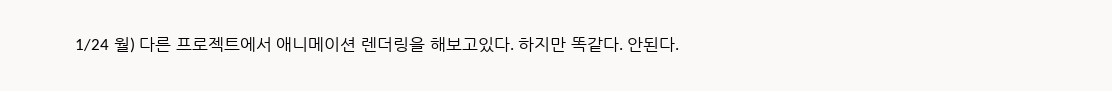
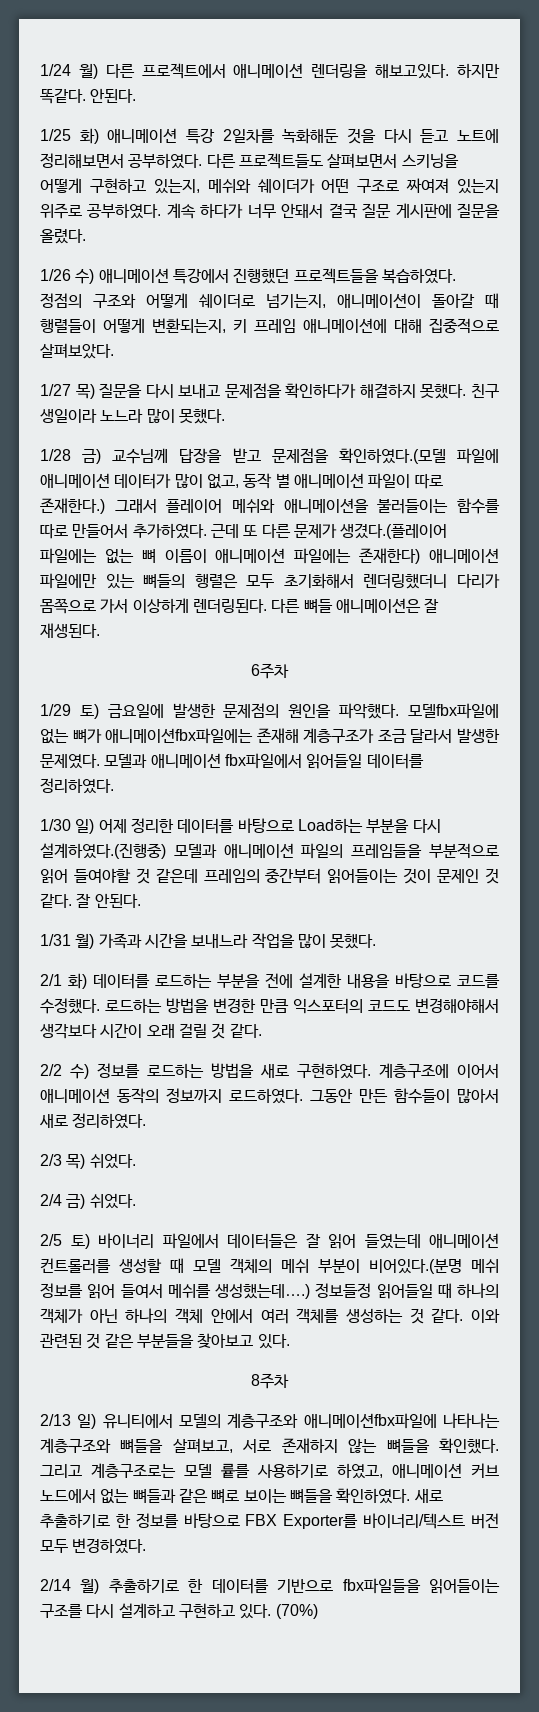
+ 1/25 화) 애니메이션 특강 2일차를 녹화해둔 것을 다시 듣고 노트에 정리해보면서 공부하였다. 다른 프로젝트들도 살펴보면서 스키닝을 어떻게 구현하고 있는지, 메쉬와 쉐이더가 어떤 구조로 짜여져 있는지 위주로 공부하였다. 계속 하다가 너무 안돼서 결국 질문 게시판에 질문을 올렸다.
+ 1/26 수) 애니메이션 특강에서 진행했던 프로젝트들을 복습하였다. 정점의 구조와 어떻게 쉐이더로 넘기는지, 애니메이션이 돌아갈 때 행렬들이 어떻게 변환되는지, 키 프레임 애니메이션에 대해 집중적으로 살펴보았다.
+ 1/27 목) 질문을 다시 보내고 문제점을 확인하다가 해결하지 못했다. 친구 생일이라 노느라 많이 못했다.
+ 1/28 금) 교수님께 답장을 받고 문제점을 확인하였다.(모델 파일에 애니메이션 데이터가 많이 없고, 동작 별 애니메이션 파일이 따로 존재한다.) 그래서 플레이어 메쉬와 애니메이션을 불러들이는 함수를 따로 만들어서 추가하였다. 근데 또 다른 문제가 생겼다.(플레이어 파일에는 없는 뼈 이름이 애니메이션 파일에는 존재한다) 애니메이션 파일에만 있는 뼈들의 행렬은 모두 초기화해서 렌더링했더니 다리가 몸쪽으로 가서 이상하게 렌더링된다. 다른 뼈들 애니메이션은 잘 재생된다.
+ 6주차
+ 1/29 토) 금요일에 발생한 문제점의 원인을 파악했다. 모델fbx파일에 없는 뼈가 애니메이션fbx파일에는 존재해 계층구조가 조금 달라서 발생한 문제였다. 모델과 애니메이션 fbx파일에서 읽어들일 데이터를 정리하였다.
+ 1/30 일) 어제 정리한 데이터를 바탕으로 Load하는 부분을 다시 설계하였다.(진행중) 모델과 애니메이션 파일의 프레임들을 부분적으로 읽어 들여야할 것 같은데 프레임의 중간부터 읽어들이는 것이 문제인 것 같다. 잘 안된다.
+ 1/31 월) 가족과 시간을 보내느라 작업을 많이 못했다.
+ 2/1 화) 데이터를 로드하는 부분을 전에 설계한 내용을 바탕으로 코드를 수정했다. 로드하는 방법을 변경한 만큼 익스포터의 코드도 변경해야해서 생각보다 시간이 오래 걸릴 것 같다.
+ 2/2 수) 정보를 로드하는 방법을 새로 구현하였다. 계층구조에 이어서 애니메이션 동작의 정보까지 로드하였다. 그동안 만든 함수들이 많아서 새로 정리하였다.
+ 2/3 목) 쉬었다.
+ 2/4 금) 쉬었다.
+ 2/5 토) 바이너리 파일에서 데이터들은 잘 읽어 들였는데 애니메이션 컨트롤러를 생성할 때 모델 객체의 메쉬 부분이 비어있다.(분명 메쉬 정보를 읽어 들여서 메쉬를 생성했는데….) 정보들정 읽어들일 때 하나의 객체가 아닌 하나의 객체 안에서 여러 객체를 생성하는 것 같다. 이와 관련된 것 같은 부분들을 찾아보고 있다.
+ 8주차
+ 2/13 일) 유니티에서 모델의 계층구조와 애니메이션fbx파일에 나타나는 계층구조와 뼈들을 살펴보고, 서로 존재하지 않는 뼈들을 확인했다. 그리고 계층구조로는 모델 륱를 사용하기로 하였고, 애니메이션 커브 노드에서 없는 뼈들과 같은 뼈로 보이는 뼈들을 확인하였다. 새로 추출하기로 한 정보를 바탕으로 FBX Exporter를 바이너리/텍스트 버전 모두 변경하였다.
+ 2/14 월) 추출하기로 한 데이터를 기반으로 fbx파일들을 읽어들이는 구조를 다시 설계하고 구현하고 있다. (70%)

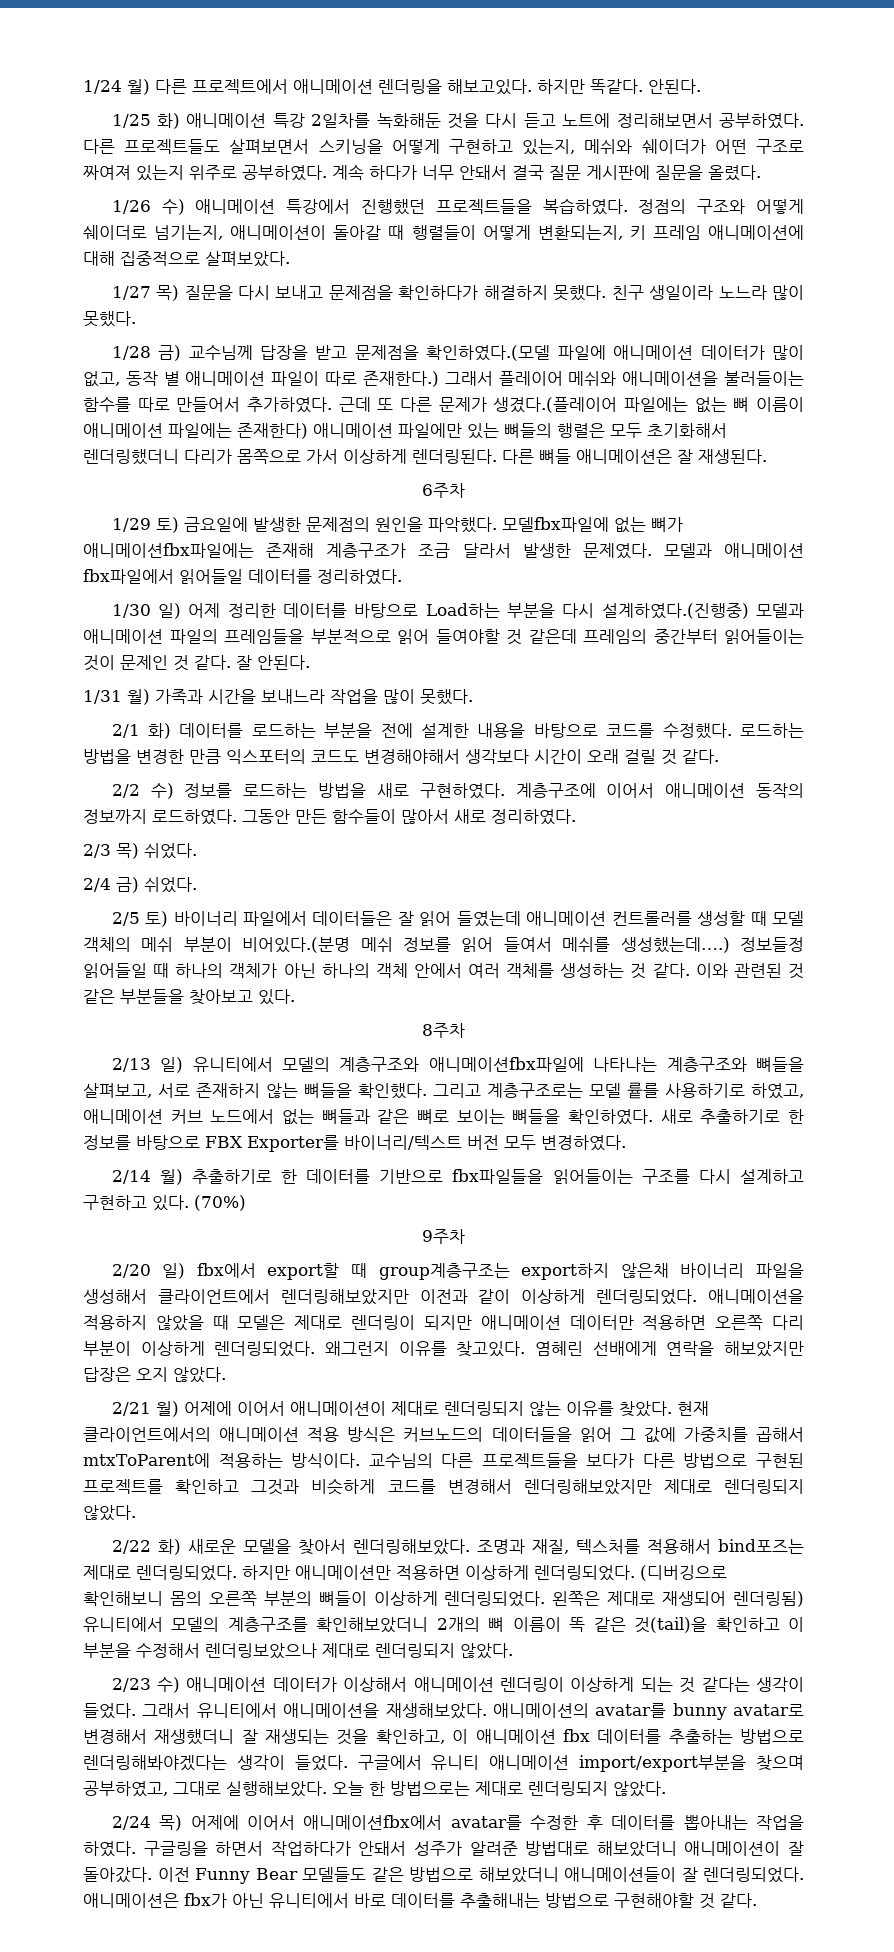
+ 9주차
+ 2/20 일) fbx에서 export할 때 group계층구조는 export하지 않은채 바이너리 파일을 생성해서 클라이언트에서 렌더링해보았지만 이전과 같이 이상하게 렌더링되었다. 애니메이션을 적용하지 않았을 때 모델은 제대로 렌더링이 되지만 애니메이션 데이터만 적용하면 오른쪽 다리 부분이 이상하게 렌더링되었다. 왜그런지 이유를 찾고있다. 염혜린 선배에게 연락을 해보았지만 답장은 오지 않았다.
+ 2/21 월) 어제에 이어서 애니메이션이 제대로 렌더링되지 않는 이유를 찾았다. 현재 클라이언트에서의 애니메이션 적용 방식은 커브노드의 데이터들을 읽어 그 값에 가중치를 곱해서 mtxToParent에 적용하는 방식이다. 교수님의 다른 프로젝트들을 보다가 다른 방법으로 구현된 프로젝트를 확인하고 그것과 비슷하게 코드를 변경해서 렌더링해보았지만 제대로 렌더링되지 않았다.
+ 2/22 화) 새로운 모델을 찾아서 렌더링해보았다. 조명과 재질, 텍스처를 적용해서 bind포즈는 제대로 렌더링되었다. 하지만 애니메이션만 적용하면 이상하게 렌더링되었다. (디버깅으로 확인해보니 몸의 오른쪽 부분의 뼈들이 이상하게 렌더링되었다. 왼쪽은 제대로 재생되어 렌더링됨) 유니티에서 모델의 계층구조를 확인해보았더니 2개의 뼈 이름이 똑 같은 것(tail)을 확인하고 이 부분을 수정해서 렌더링보았으나 제대로 렌더링되지 않았다.
+ 2/23 수) 애니메이션 데이터가 이상해서 애니메이션 렌더링이 이상하게 되는 것 같다는 생각이 들었다. 그래서 유니티에서 애니메이션을 재생해보았다. 애니메이션의 avatar를 bunny avatar로 변경해서 재생했더니 잘 재생되는 것을 확인하고, 이 애니메이션 fbx 데이터를 추출하는 방법으로 렌더링해봐야겠다는 생각이 들었다. 구글에서 유니티 애니메이션 import/export부분을 찾으며 공부하였고, 그대로 실행해보았다. 오늘 한 방법으로는 제대로 렌더링되지 않았다.
+ 2/24 목) 어제에 이어서 애니메이션fbx에서 avatar를 수정한 후 데이터를 뽑아내는 작업을 하였다. 구글링을 하면서 작업하다가 안돼서 성주가 알려준 방법대로 해보았더니 애니메이션이 잘 돌아갔다. 이전 Funny Bear 모델들도 같은 방법으로 해보았더니 애니메이션들이 잘 렌더링되었다. 애니메이션은 fbx가 아닌 유니티에서 바로 데이터를 추출해내는 방법으로 구현해야할 것 같다.

